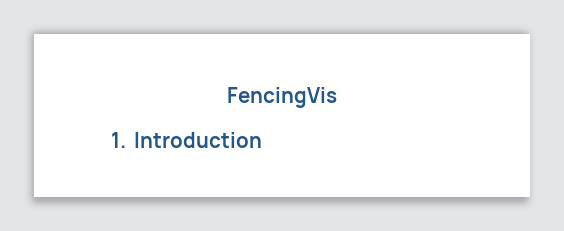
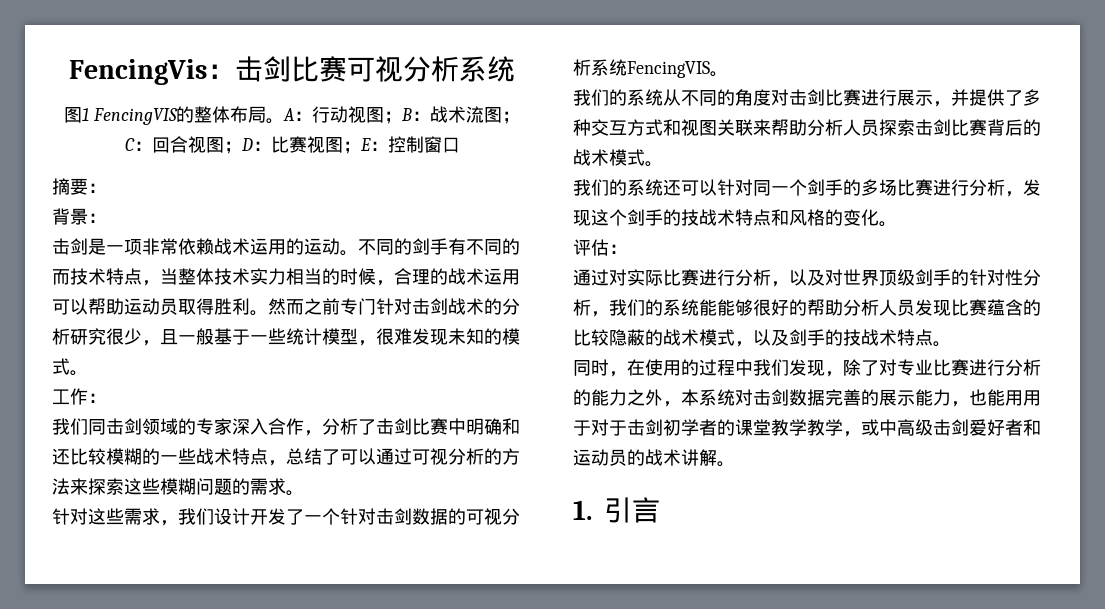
- FencingVis
+ FencingVis：击剑比赛可视分析系统
+ 图1 FencingVIS的整体布局。A：行动视图；B：战术流图；C：回合视图；D：比赛视图；E：控制窗口
+ 摘要：
+ 背景：
+ 击剑是一项非常依赖战术运用的运动。不同的剑手有不同的而技术特点，当整体技术实力相当的时候，合理的战术运用可以帮助运动员取得胜利。然而之前专门针对击剑战术的分析研究很少，且一般基于一些统计模型，很难发现未知的模式。
+ 工作：
+ 我们同击剑领域的专家深入合作，分析了击剑比赛中明确和还比较模糊的一些战术特点，总结了可以通过可视分析的方法来探索这些模糊问题的需求。
+ 针对这些需求，我们设计开发了一个针对击剑数据的可视分析系统FencingVIS。
+ 我们的系统从不同的角度对击剑比赛进行展示，并提供了多种交互方式和视图关联来帮助分析人员探索击剑比赛背后的战术模式。
+ 我们的系统还可以针对同一个剑手的多场比赛进行分析，发现这个剑手的技战术特点和风格的变化。
+ 评估：
+ 通过对实际比赛进行分析，以及对世界顶级剑手的针对性分析，我们的系统能能够很好的帮助分析人员发现比赛蕴含的比较隐蔽的战术模式，以及剑手的技战术特点。
+ 同时，在使用的过程中我们发现，除了对专业比赛进行分析的能力之外，本系统对击剑数据完善的展示能力，也能用用于对于击剑初学者的课堂教学教学，或中高级击剑爱好者和运动员的战术讲解。
- 1. Introduction
+ 1.引言

